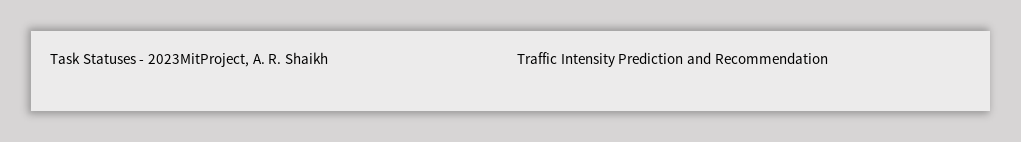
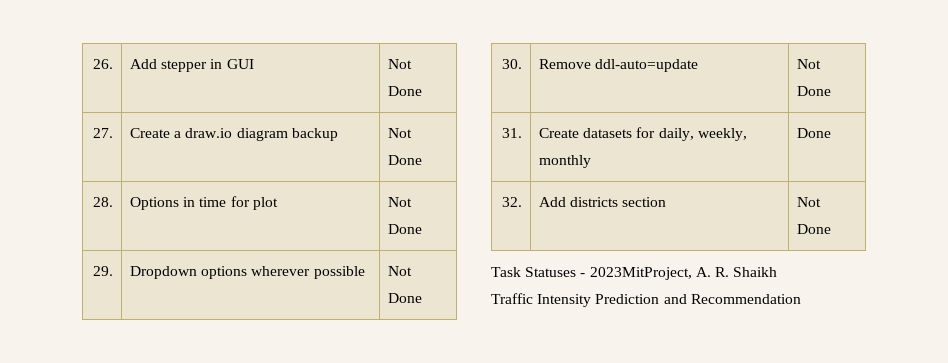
+ 26. | Add stepper in GUI | Not Done
+ 27. | Create a draw.io diagram backup | Not Done
+ 28. | Options in time for plot | Not Done
+ 29. | Dropdown options wherever possible | Not Done
+ 30. | Remove ddl-auto=update | Not Done
+ 31. | Create datasets for daily, weekly, monthly | Done
+ 32. | Add districts section | Not Done

